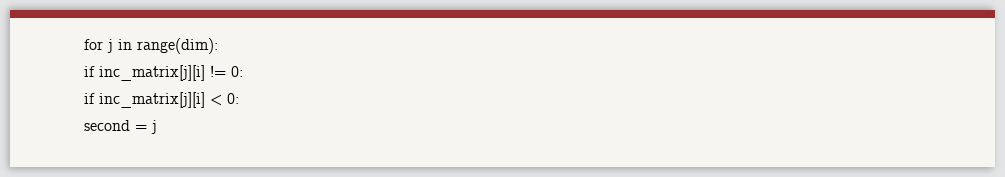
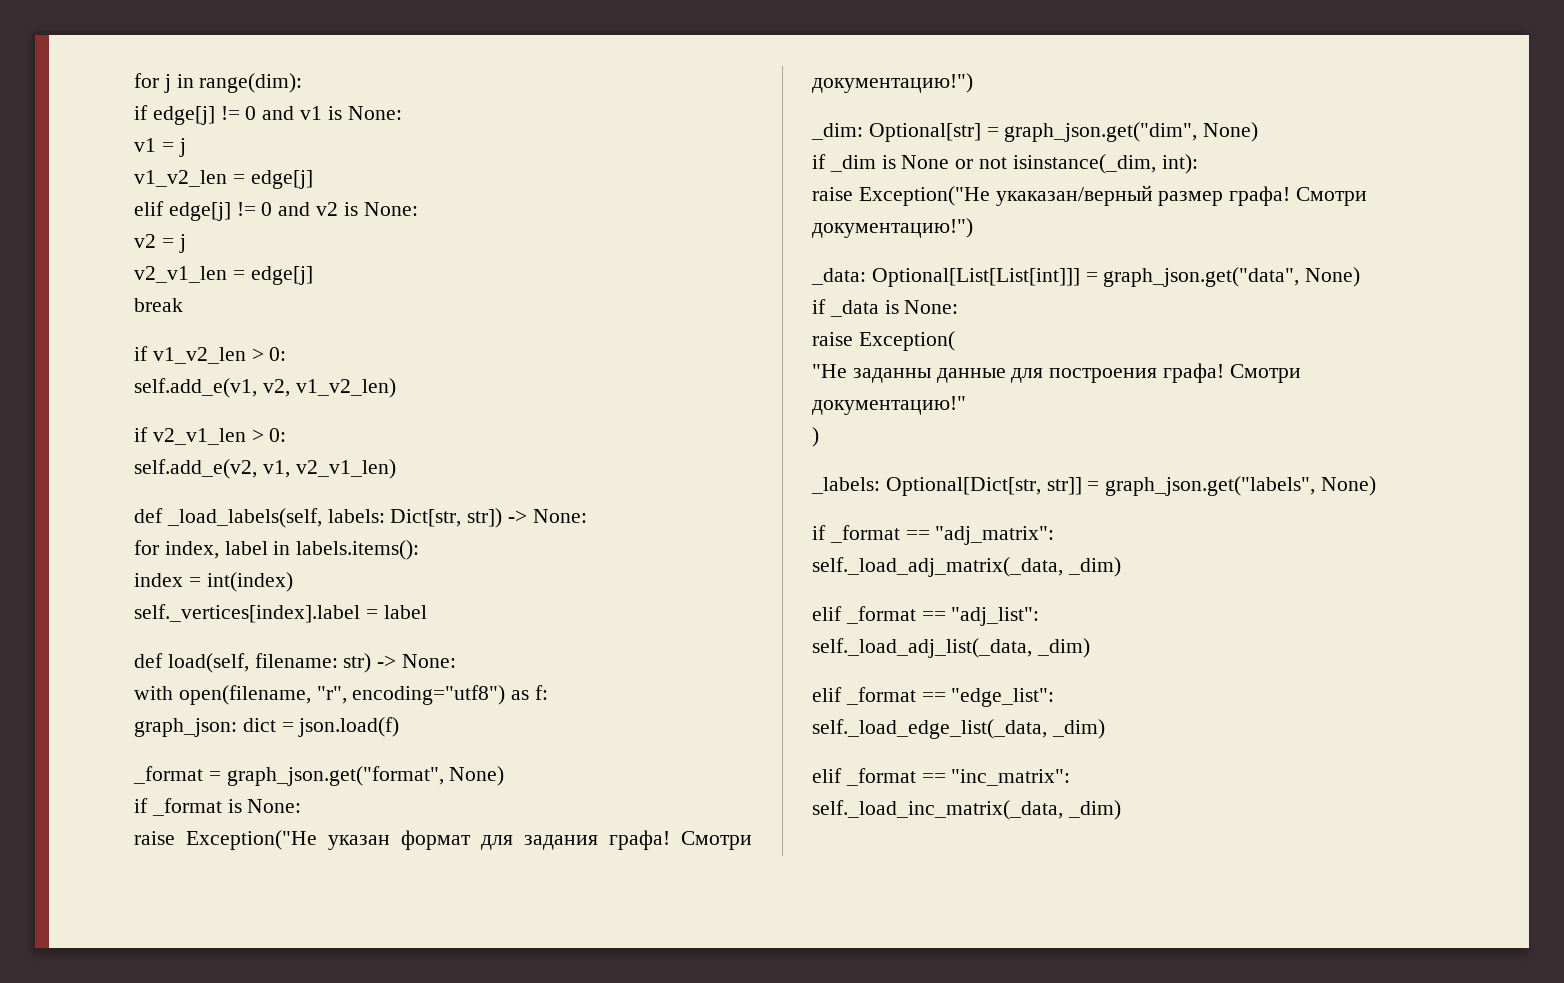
- if inc_matrix[j][i] != 0:
- if inc_matrix[j][i] < 0:
- second = j
+ if edge[j] != 0 and v1 is None:
+ v1 = j
+ v1_v2_len = edge[j]
+ elif edge[j] != 0 and v2 is None:
+ v2 = j
+ v2_v1_len = edge[j]
+ break
+ if v1_v2_len > 0:
+ self.add_e(v1, v2, v1_v2_len)
+ if v2_v1_len > 0:
+ self.add_e(v2, v1, v2_v1_len)
+ def _load_labels(self, labels: Dict[str, str]) -> None:
+ for index, label in labels.items():
+ index = int(index)
+ self._vertices[index].label = label
+ def load(self, filename: str) -> None:
+ with open(filename, "r", encoding="utf8") as f:
+ graph_json: dict = json.load(f)
+ _format = graph_json.get("format", None)
+ if _format is None:
+ raise Exception("Не указан формат для задания графа! Смотри документацию!")
+ _dim: Optional[str] = graph_json.get("dim", None)
+ if _dim is None or not isinstance(_dim, int):
+ raise Exception("Не укаказан/верный размер графа! Смотри документацию!")
+ _data: Optional[List[List[int]]] = graph_json.get("data", None)
+ if _data is None:
+ raise Exception(
+ "Не заданны данные для построения графа! Смотри документацию!"
+ )
+ _labels: Optional[Dict[str, str]] = graph_json.get("labels", None)
+ if _format == "adj_matrix":
+ self._load_adj_matrix(_data, _dim)
+ elif _format == "adj_list":
+ self._load_adj_list(_data, _dim)
+ elif _format == "edge_list":
+ self._load_edge_list(_data, _dim)
+ elif _format == "inc_matrix":
+ self._load_inc_matrix(_data, _dim)

